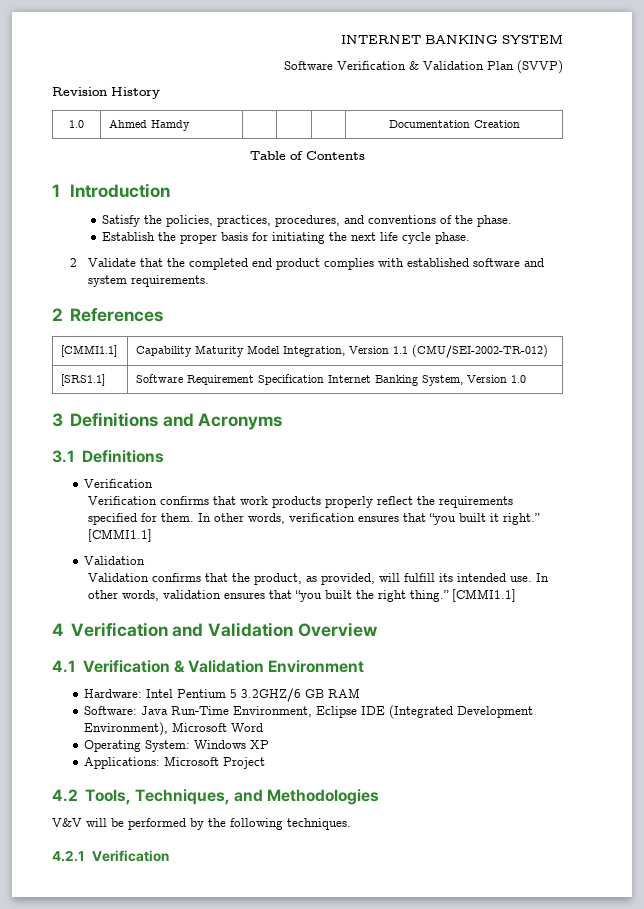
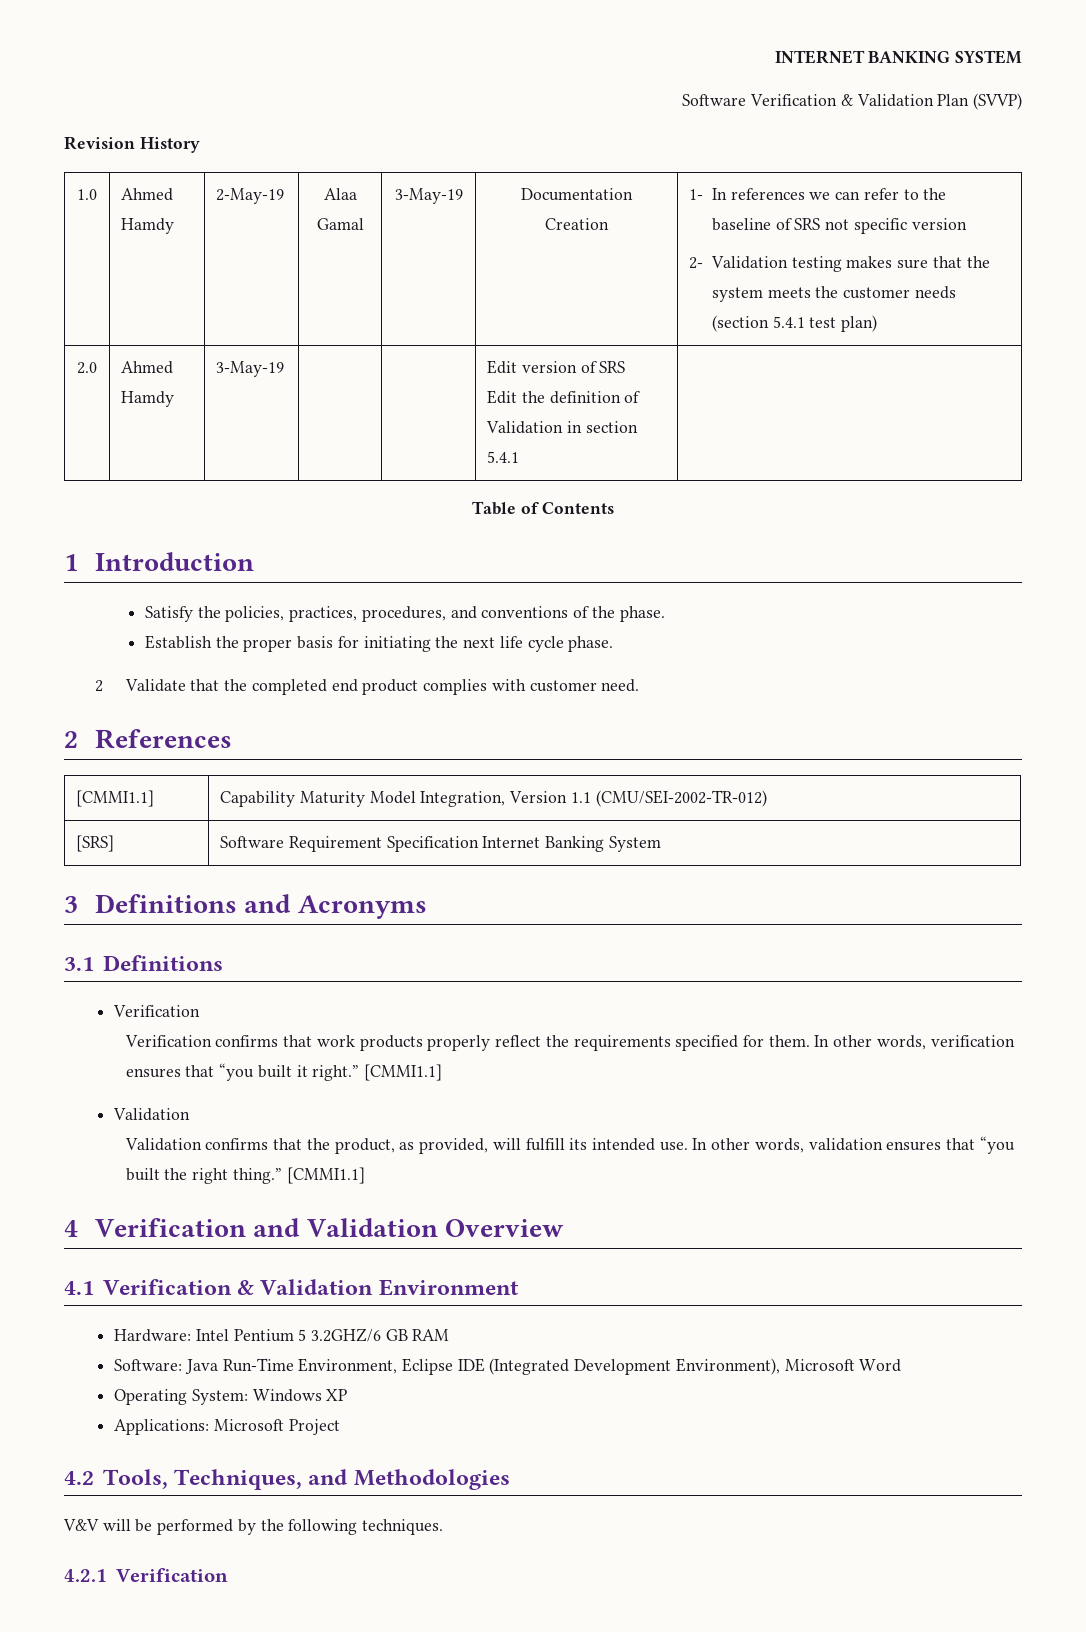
- 1.0 | Ahmed Hamdy | | | | Documentation Creation
+ 1.0 | Ahmed Hamdy | 2-May-19 | Alaa Gamal | 3-May-19 | Documentation Creation | 1- In references we can refer to the baseline of SRS not specific version
+ 2- Validation testing makes sure that the system meets the customer needs (section 5.4.1 test plan)
+ 2.0 | Ahmed Hamdy | 3-May-19 | | | Edit version of SRS
+ Edit the definition of Validation in section 5.4.1 |
- 2 Validate that the completed end product complies with established software and system requirements.
+ 2 Validate that the completed end product complies with customer need.
- [SRS1.1] | Software Requirement Specification Internet Banking System, Version 1.0
+ [SRS] | Software Requirement Specification Internet Banking System

